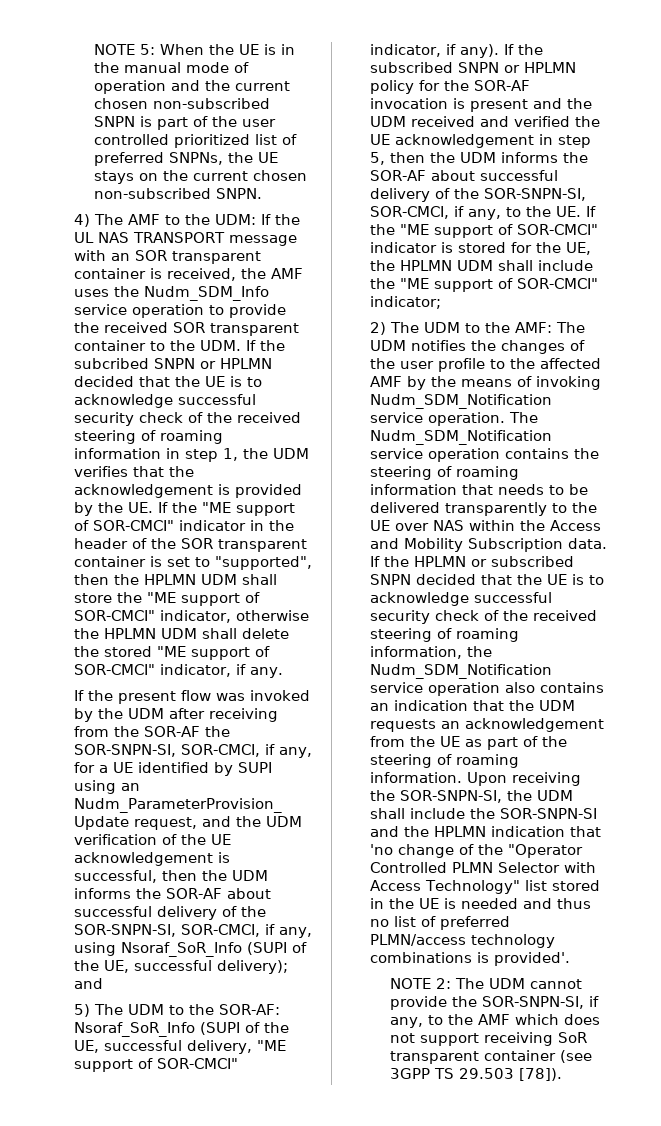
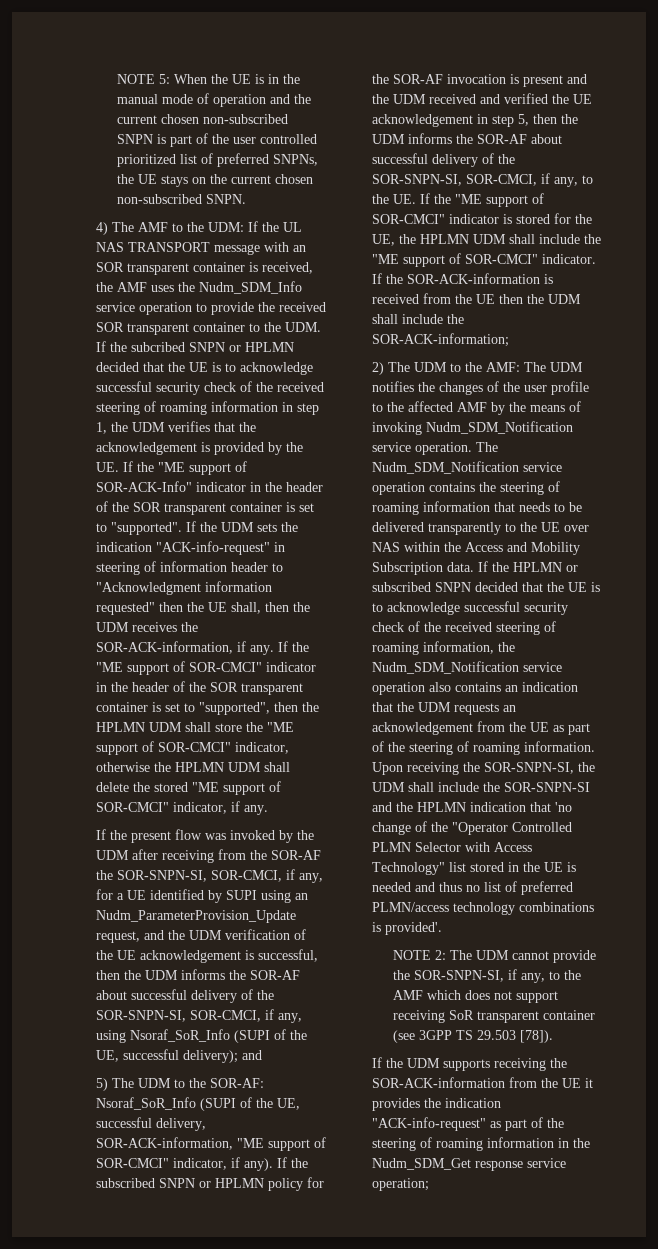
- If the UL NAS TRANSPORT message with an SOR transparent container is received, the AMF uses the Nudm_SDM_Info service operation to provide the received SOR transparent container to the UDM. If the subcribed SNPN or HPLMN decided that the UE is to acknowledge successful security check of the received steering of roaming information in step 1, the UDM verifies that the acknowledgement is provided by the UE. If the "ME support of SOR-CMCI" indicator in the header of the SOR transparent container is set to "supported", then the HPLMN UDM shall store the "ME support of SOR-CMCI" indicator, otherwise the HPLMN UDM shall delete the stored "ME support of SOR-CMCI" indicator, if any.
+ If the UL NAS TRANSPORT message with an SOR transparent container is received, the AMF uses the Nudm_SDM_Info service operation to provide the received SOR transparent container to the UDM. If the subcribed SNPN or HPLMN decided that the UE is to acknowledge successful security check of the received steering of roaming information in step 1, the UDM verifies that the acknowledgement is provided by the UE. If the "ME support of SOR-ACK-Info" indicator in the header of the SOR transparent container is set to "supported". If the UDM sets the indication "ACK-info-request" in steering of information header to "Acknowledgment information requested" then the UE shall, then the UDM receives the SOR-ACK-information, if any. If the "ME support of SOR-CMCI" indicator in the header of the SOR transparent container is set to "supported", then the HPLMN UDM shall store the "ME support of SOR-CMCI" indicator, otherwise the HPLMN UDM shall delete the stored "ME support of SOR-CMCI" indicator, if any.
- 5) The UDM to the SOR-AF: Nsoraf_SoR_Info (SUPI of the UE, successful delivery, "ME support of SOR-CMCI" indicator, if any).
+ 5) The UDM to the SOR-AF: Nsoraf_SoR_Info (SUPI of the UE, successful delivery, SOR-ACK-information, "ME support of SOR-CMCI" indicator, if any).
- If the subscribed SNPN or HPLMN policy for the SOR-AF invocation is present and the UDM received and verified the UE acknowledgement in step 5, then the UDM informs the SOR-AF about successful delivery of the SOR-SNPN-SI, SOR-CMCI, if any, to the UE. If the "ME support of SOR-CMCI" indicator is stored for the UE, the HPLMN UDM shall include the "ME support of SOR-CMCI" indicator;
+ If the subscribed SNPN or HPLMN policy for the SOR-AF invocation is present and the UDM received and verified the UE acknowledgement in step 5, then the UDM informs the SOR-AF about successful delivery of the SOR-SNPN-SI, SOR-CMCI, if any, to the UE. If the "ME support of SOR-CMCI" indicator is stored for the UE, the HPLMN UDM shall include the "ME support of SOR-CMCI" indicator. If the SOR-ACK-information is received from the UE then the UDM shall include the SOR-ACK-information;
+ If the UDM supports receiving the SOR-ACK-information from the UE it provides the indication "ACK-info-request" as part of the steering of roaming information in the Nudm_SDM_Get response service operation;

